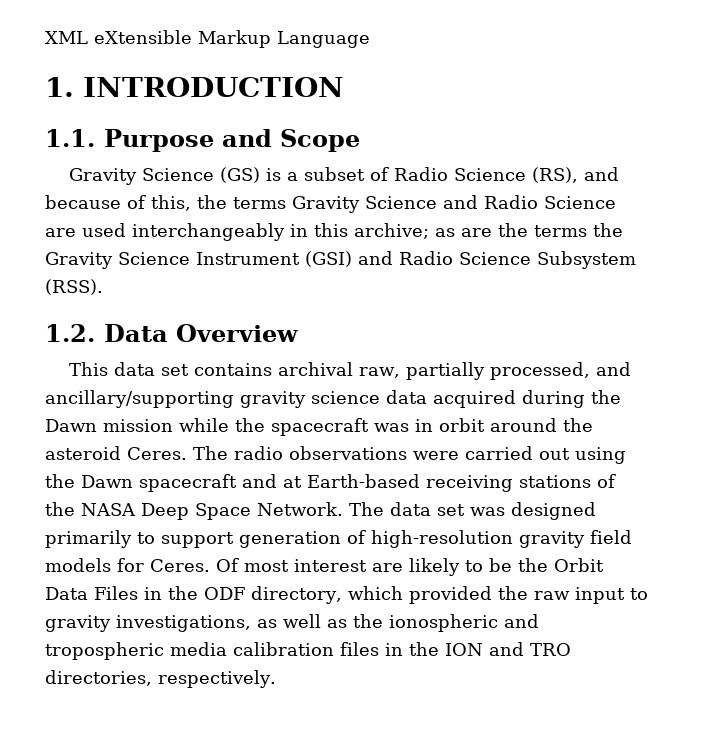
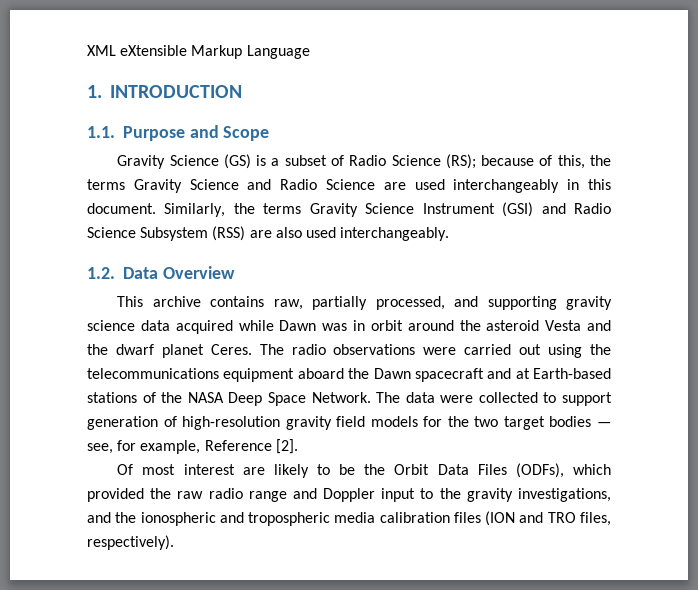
- Gravity Science (GS) is a subset of Radio Science (RS), and because of this, the terms Gravity Science and Radio Science are used interchangeably in this archive; as are the terms the Gravity Science Instrument (GSI) and Radio Science Subsystem (RSS).
+ Gravity Science (GS) is a subset of Radio Science (RS); because of this, the terms Gravity Science and Radio Science are used interchangeably in this document. Similarly, the terms Gravity Science Instrument (GSI) and Radio Science Subsystem (RSS) are also used interchangeably.
- This data set contains archival raw, partially processed, and ancillary/supporting gravity science data acquired during the Dawn mission while the spacecraft was in orbit around the asteroid Ceres.
+ This archive contains raw, partially processed, and supporting gravity science data acquired while Dawn was in orbit around the asteroid Vesta and the dwarf planet Ceres.
- The radio observations were carried out using the Dawn spacecraft and at Earth-based receiving stations of the NASA Deep Space Network.
+ The radio observations were carried out using the telecommunications equipment aboard the Dawn spacecraft and at Earth-based stations of the NASA Deep Space Network.
- The data set was designed primarily to support generation of high-resolution gravity field models for Ceres. Of most interest are likely to be the Orbit Data Files in the ODF directory, which provided the raw input to gravity investigations, as well as the ionospheric and tropospheric media calibration files in the ION and TRO directories, respectively.
+ The data were collected to support generation of high-resolution gravity field models for the two target bodies — see, for example, Reference [2].
+ Of most interest are likely to be the Orbit Data Files (ODFs), which provided the raw radio range and Doppler input to the gravity investigations, and the ionospheric and tropospheric media calibration files (ION and TRO files, respectively).

